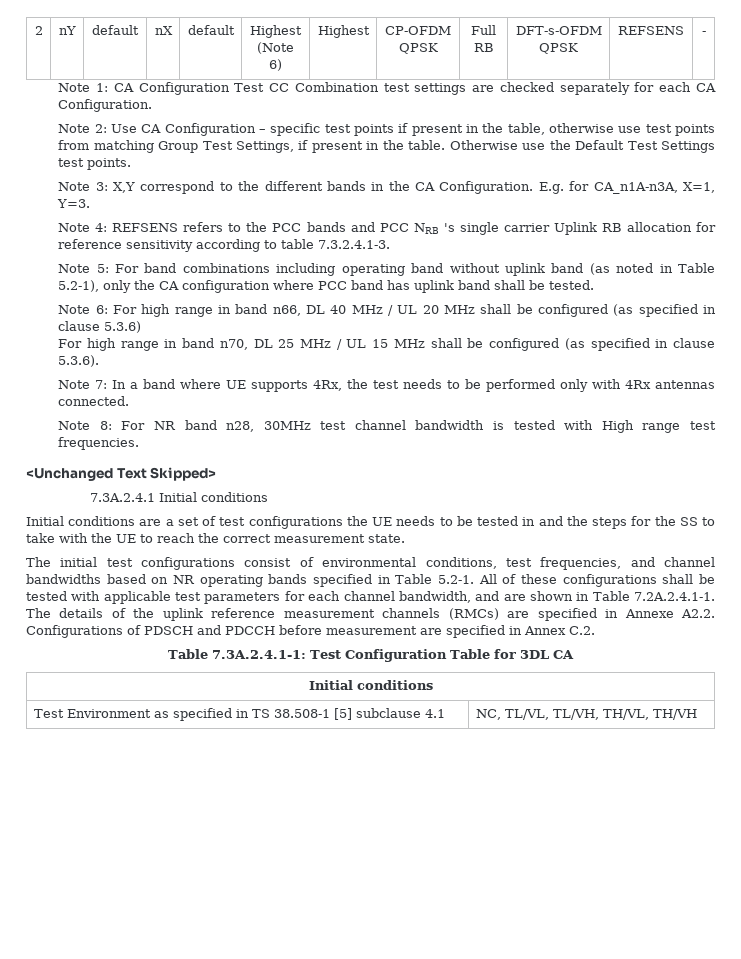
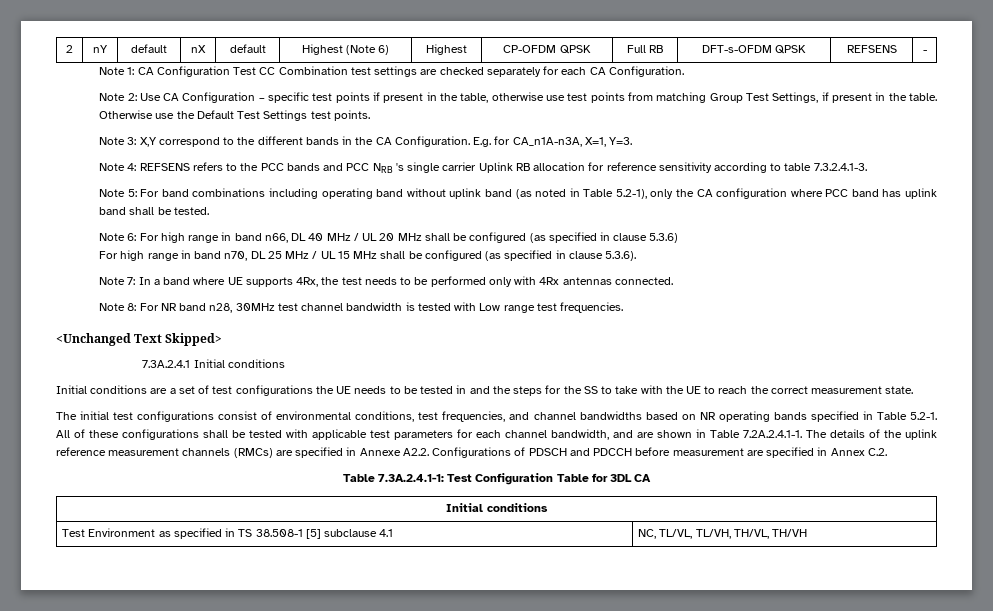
- Note 8: For NR band n28, 30MHz test channel bandwidth is tested with High range test frequencies.
+ Note 8: For NR band n28, 30MHz test channel bandwidth is tested with Low range test frequencies.

